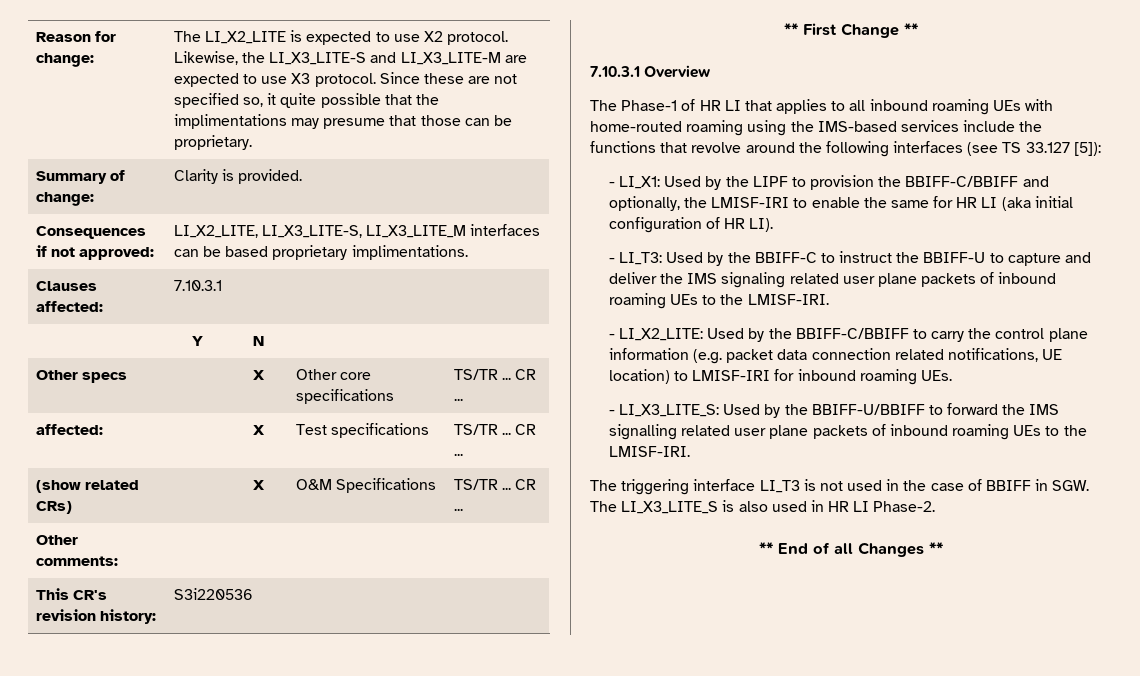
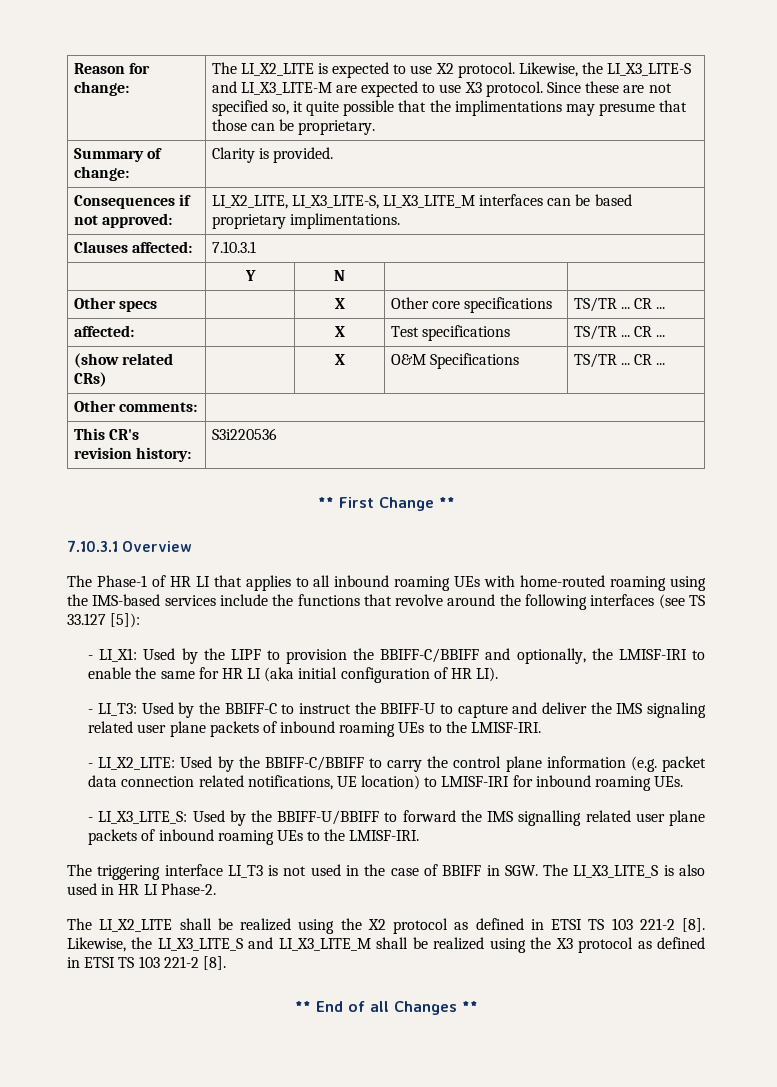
+ The LI_X2_LITE shall be realized using the X2 protocol as defined in ETSI TS 103 221-2 [8]. Likewise, the LI_X3_LITE_S and LI_X3_LITE_M shall be realized using the X3 protocol as defined in ETSI TS 103 221-2 [8].

